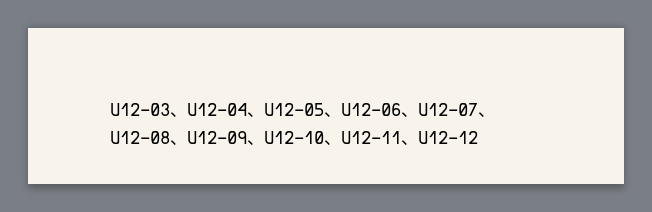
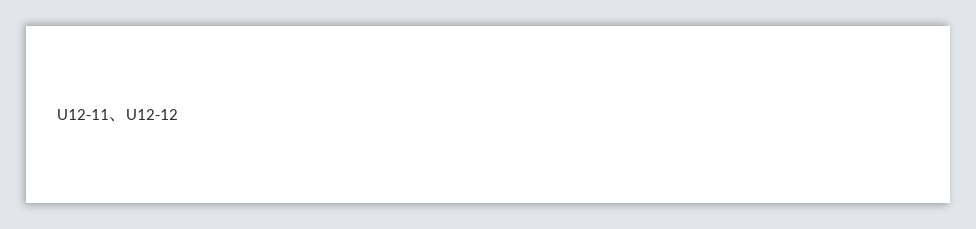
- U12-03、U12-04、U12-05、U12-06、U12-07、U12-08、U12-09、U12-10、U12-11、U12-12
+ U12-11、U12-12

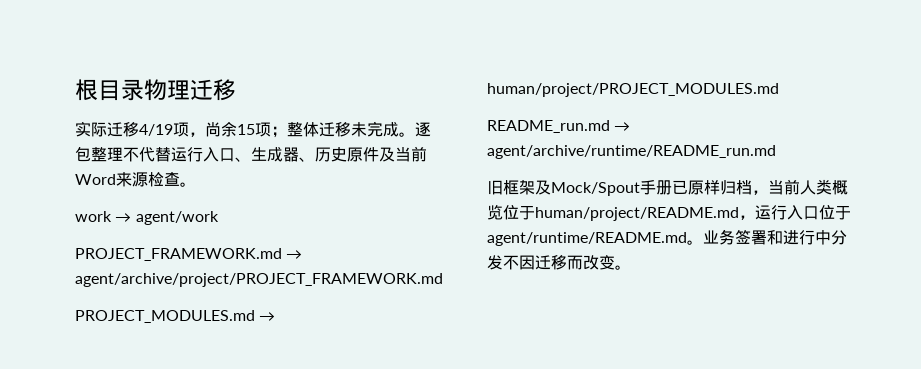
- U12-11、U12-12
+ 根目录物理迁移
+ 实际迁移4/19项，尚余15项；整体迁移未完成。逐包整理不代替运行入口、生成器、历史原件及当前Word来源检查。
+ work → agent/work
+ PROJECT_FRAMEWORK.md → agent/archive/project/PROJECT_FRAMEWORK.md
+ PROJECT_MODULES.md → human/project/PROJECT_MODULES.md
+ README_run.md → agent/archive/runtime/README_run.md
+ 旧框架及Mock/Spout手册已原样归档，当前人类概览位于human/project/README.md，运行入口位于agent/runtime/README.md。业务签署和进行中分发不因迁移而改变。

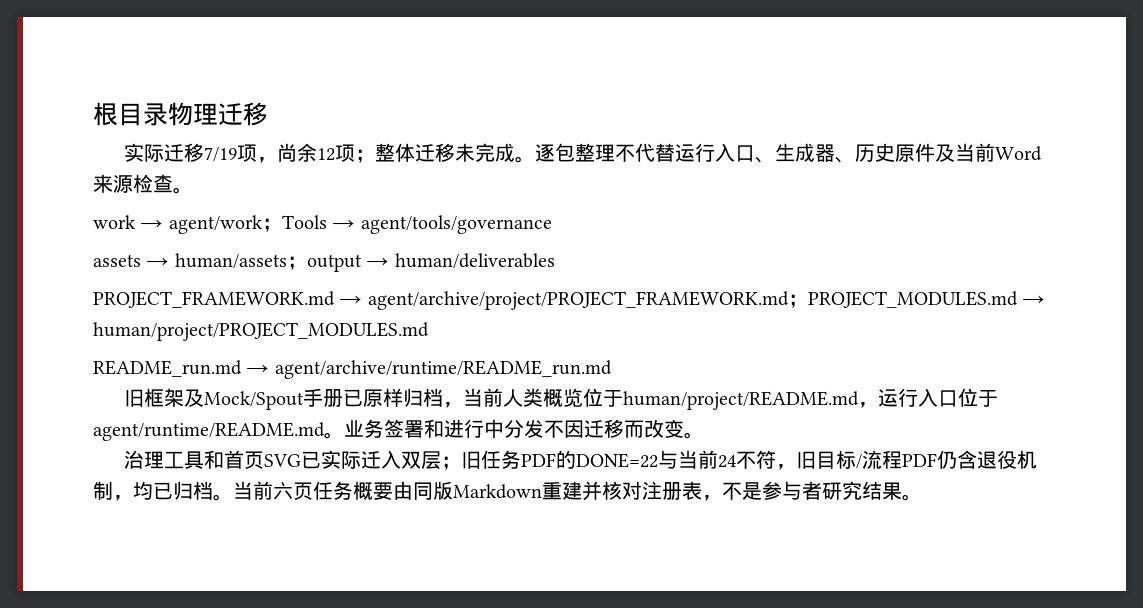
- 实际迁移4/19项，尚余15项；整体迁移未完成。
+ 实际迁移7/19项，尚余12项；整体迁移未完成。
- work → agent/work
+ work → agent/work；Tools → agent/tools/governance
+ assets → human/assets；output → human/deliverables
- PROJECT_FRAMEWORK.md → agent/archive/project/PROJECT_FRAMEWORK.md
- PROJECT_MODULES.md → human/project/PROJECT_MODULES.md
+ PROJECT_FRAMEWORK.md → agent/archive/project/PROJECT_FRAMEWORK.md；PROJECT_MODULES.md → human/project/PROJECT_MODULES.md
+ 治理工具和首页SVG已实际迁入双层；旧任务PDF的DONE=22与当前24不符，旧目标/流程PDF仍含退役机制，均已归档。当前六页任务概要由同版Markdown重建并核对注册表，不是参与者研究结果。

